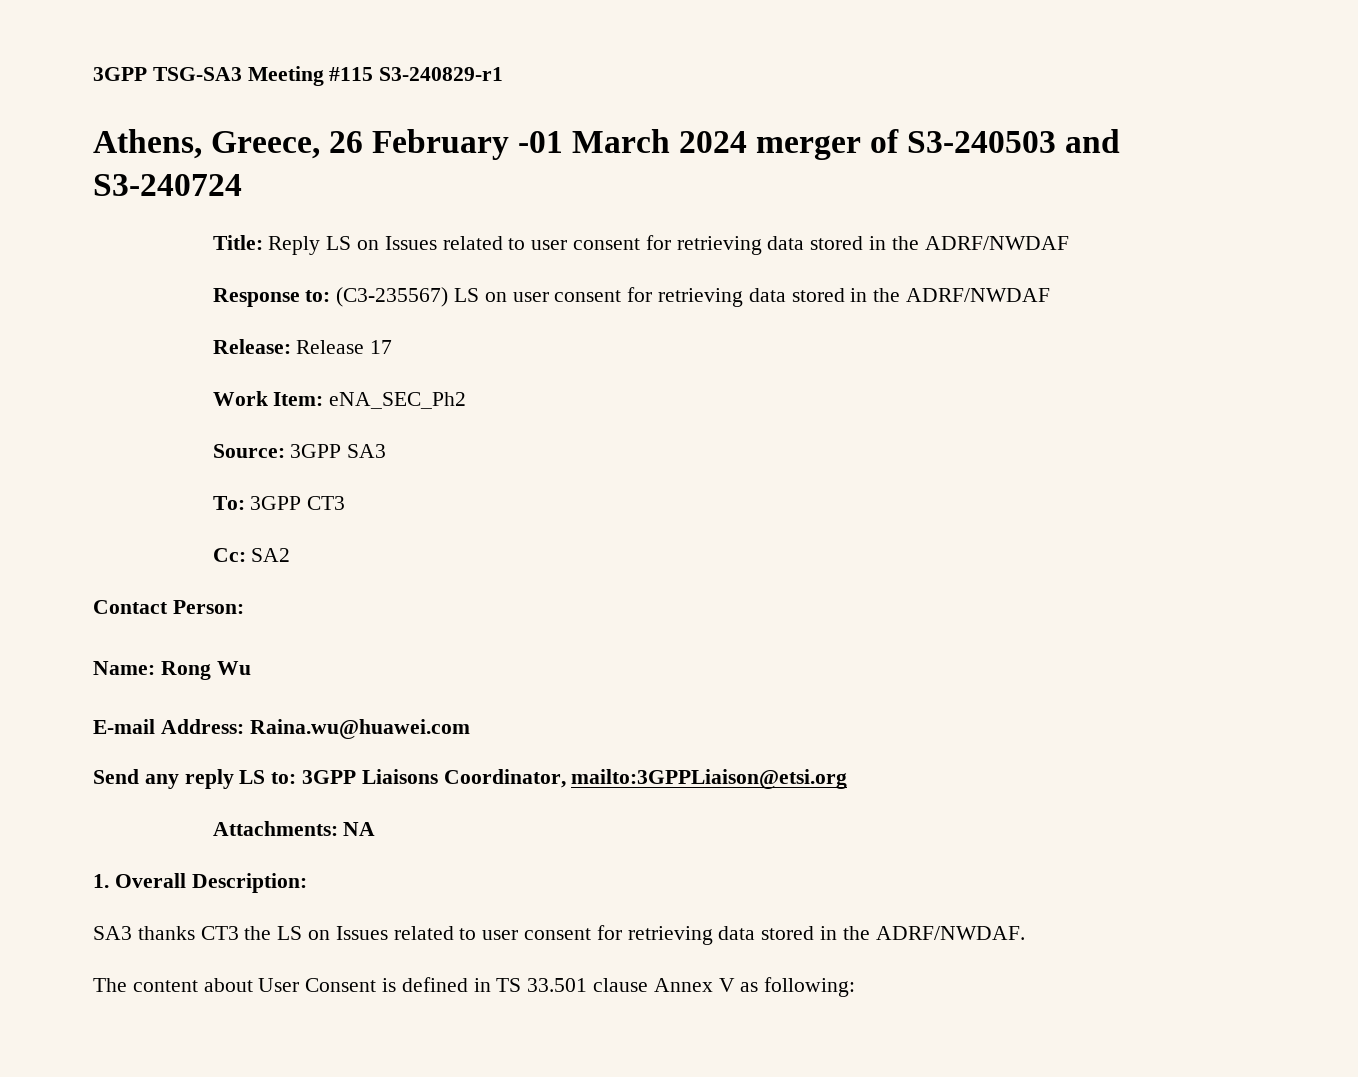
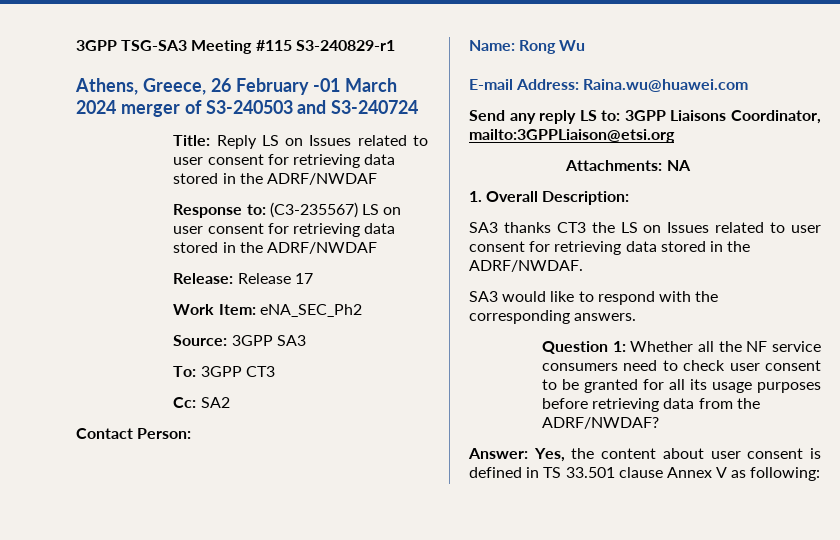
- The content about User Consent is defined in TS 33.501 clause Annex V as following:
+ SA3 would like to respond with the corresponding answers.
+ Question 1: Whether all the NF service consumers need to check user consent to be granted for all its usage purposes before retrieving data from the ADRF/NWDAF?
+ Answer: Yes, the content about user consent is defined in TS 33.501 clause Annex V as following:

